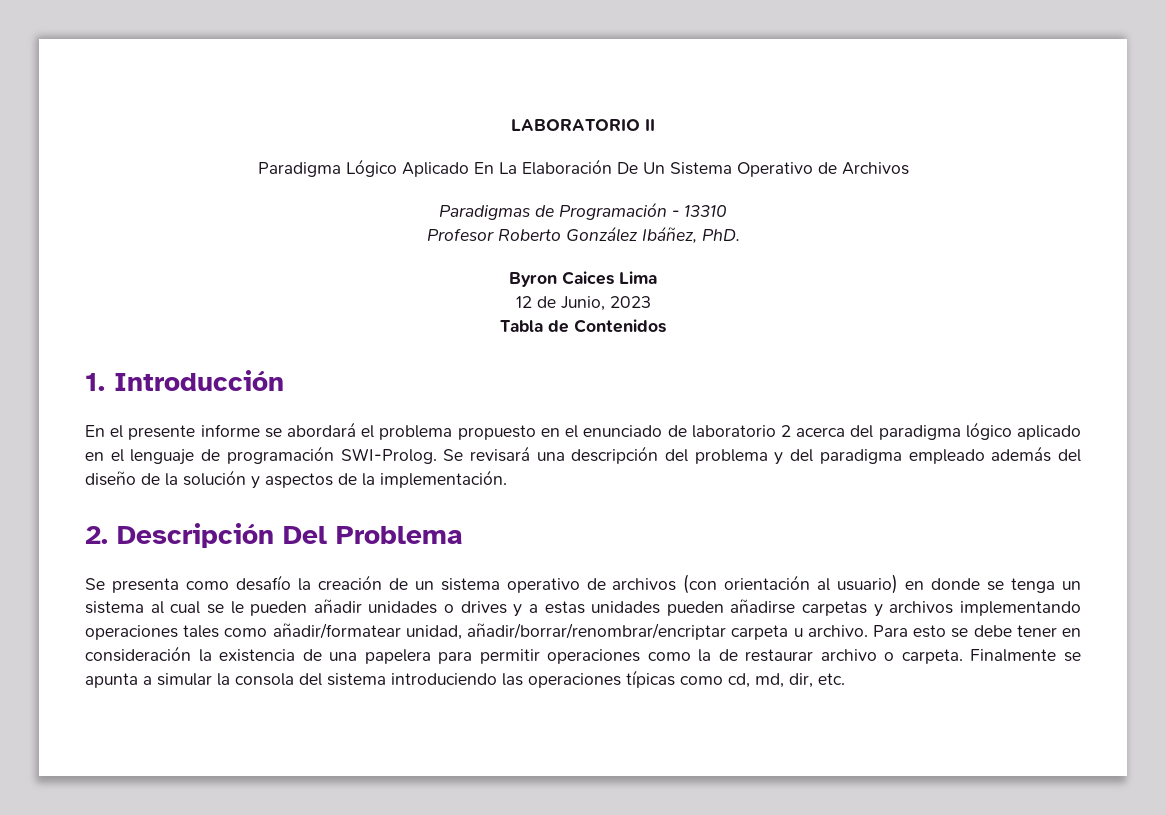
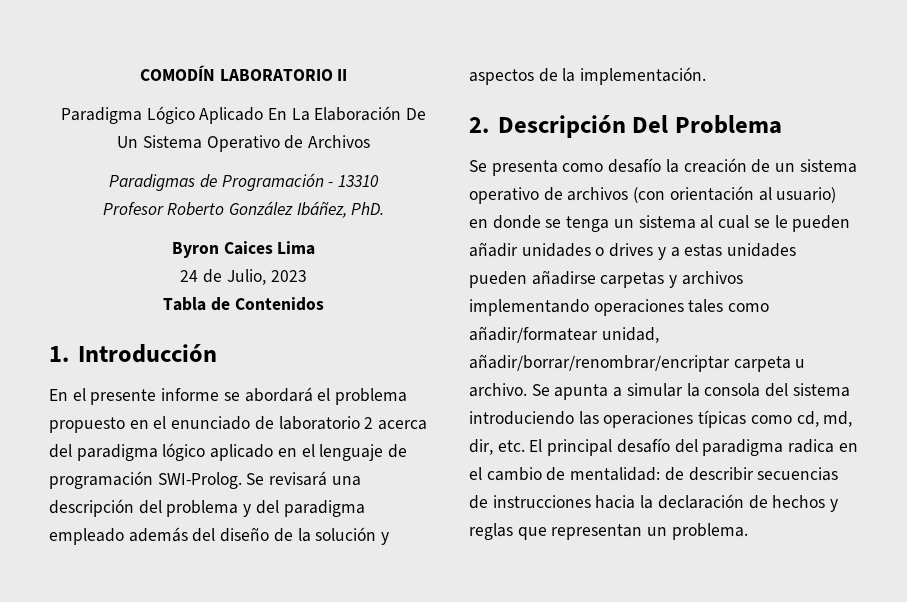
- LABORATORIO II
+ COMODÍN LABORATORIO II
- 12 de Junio, 2023
+ 24 de Julio, 2023
- Para esto se debe tener en consideración la existencia de una papelera para permitir operaciones como la de restaurar archivo o carpeta. Finalmente se apunta a simular la consola del sistema introduciendo las operaciones típicas como cd, md, dir, etc.
+ Se apunta a simular la consola del sistema introduciendo las operaciones típicas como cd, md, dir, etc. El principal desafío del paradigma radica en el cambio de mentalidad: de describir secuencias de instrucciones hacia la declaración de hechos y reglas que representan un problema.

